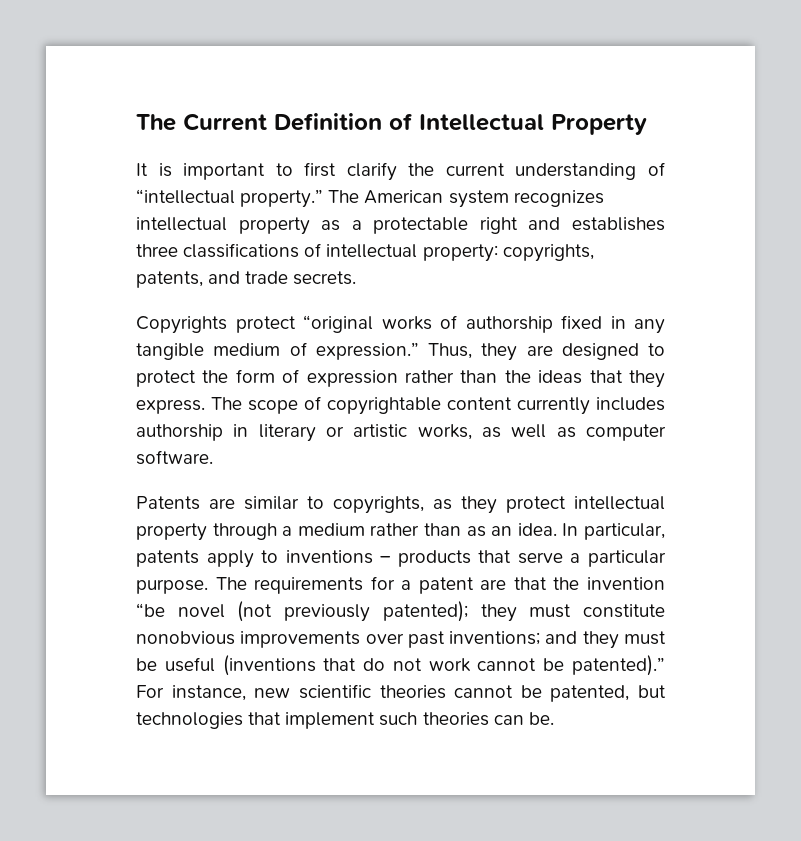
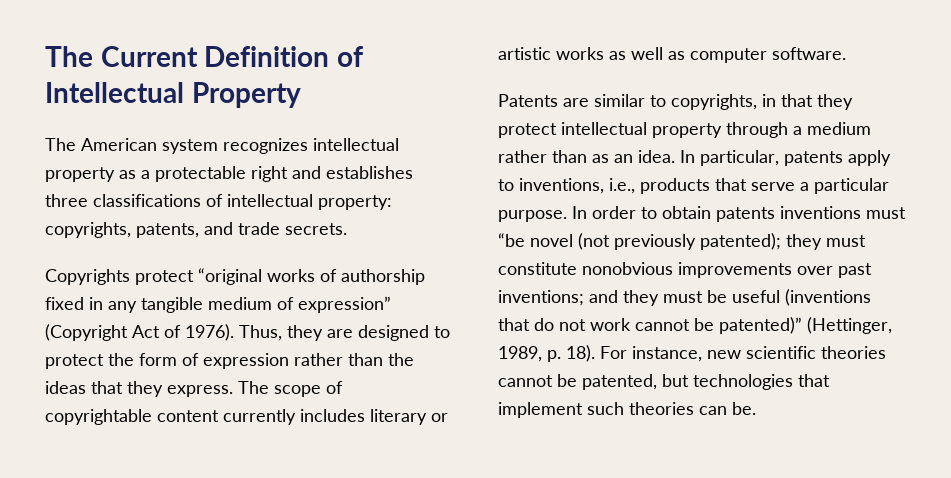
- It is important to first clarify the current understanding of “intellectual property.”
- Copyrights protect “original works of authorship fixed in any tangible medium of expression.”
+ Copyrights protect “original works of authorship fixed in any tangible medium of expression” (Copyright Act of 1976).
- The scope of copyrightable content currently includes authorship in literary or artistic works, as well as computer software.
+ The scope of copyrightable content currently includes literary or artistic works as well as computer software.
- Patents are similar to copyrights, as they protect intellectual property through a medium rather than as an idea.
+ Patents are similar to copyrights, in that they protect intellectual property through a medium rather than as an idea.
- In particular, patents apply to inventions – products that serve a particular purpose.
+ In particular, patents apply to inventions, i.e., products that serve a particular purpose.
- The requirements for a patent are that the invention “be novel (not previously patented); they must constitute nonobvious improvements over past inventions; and they must be useful (inventions that do not work cannot be patented).”
+ In order to obtain patents inventions must “be novel (not previously patented); they must constitute nonobvious improvements over past inventions; and they must be useful (inventions that do not work cannot be patented)” (Hettinger, 1989, p. 18).

